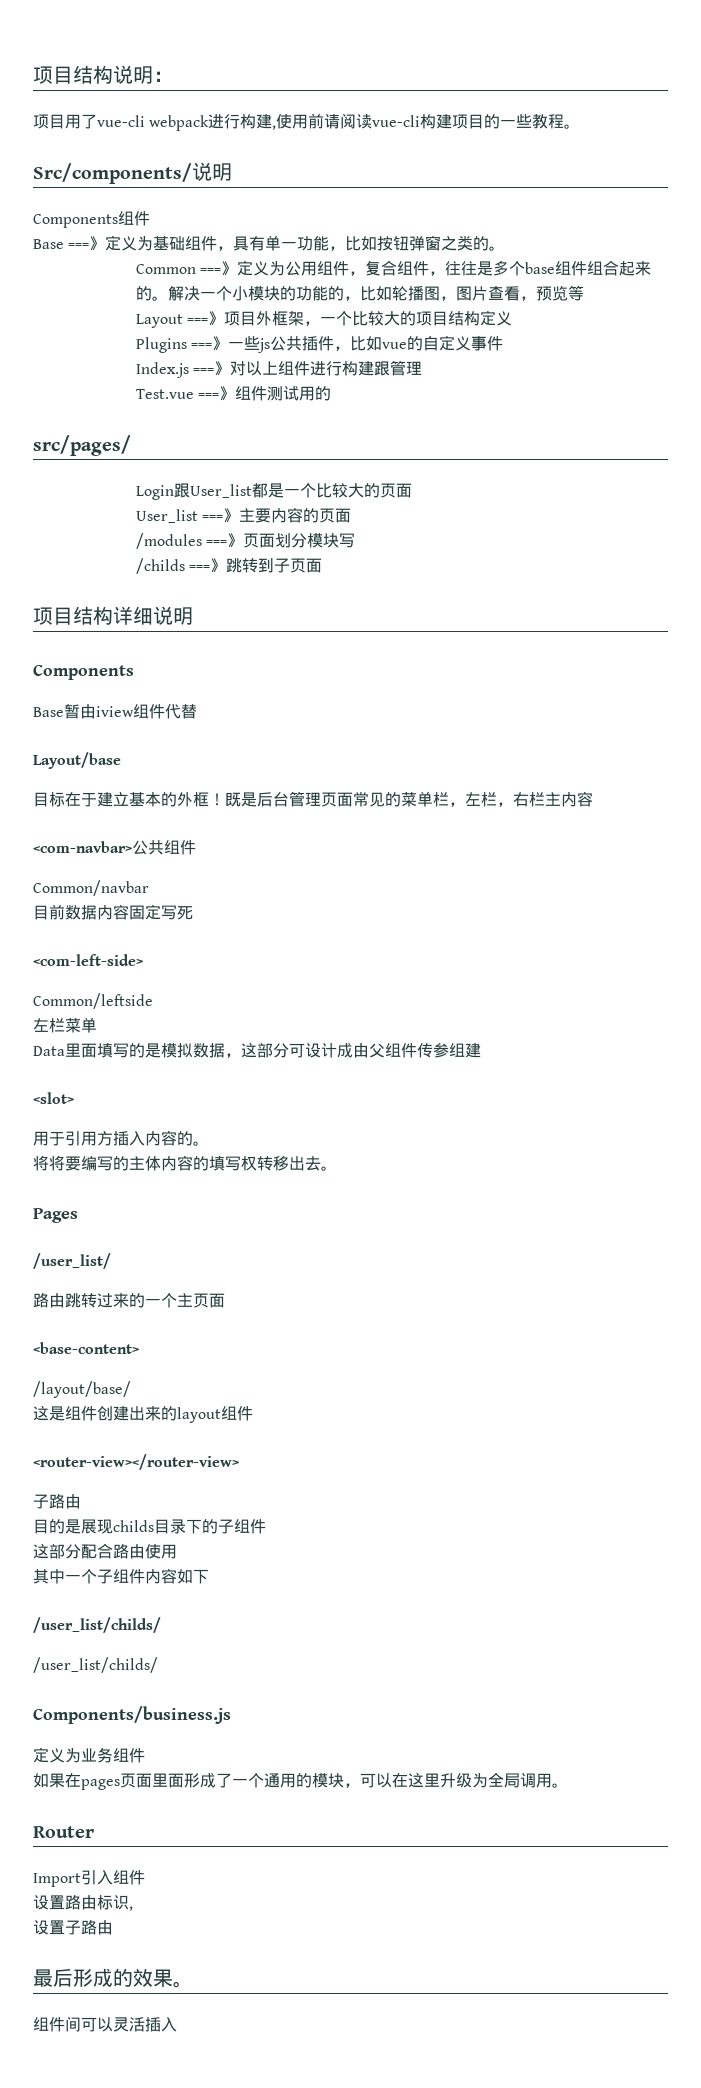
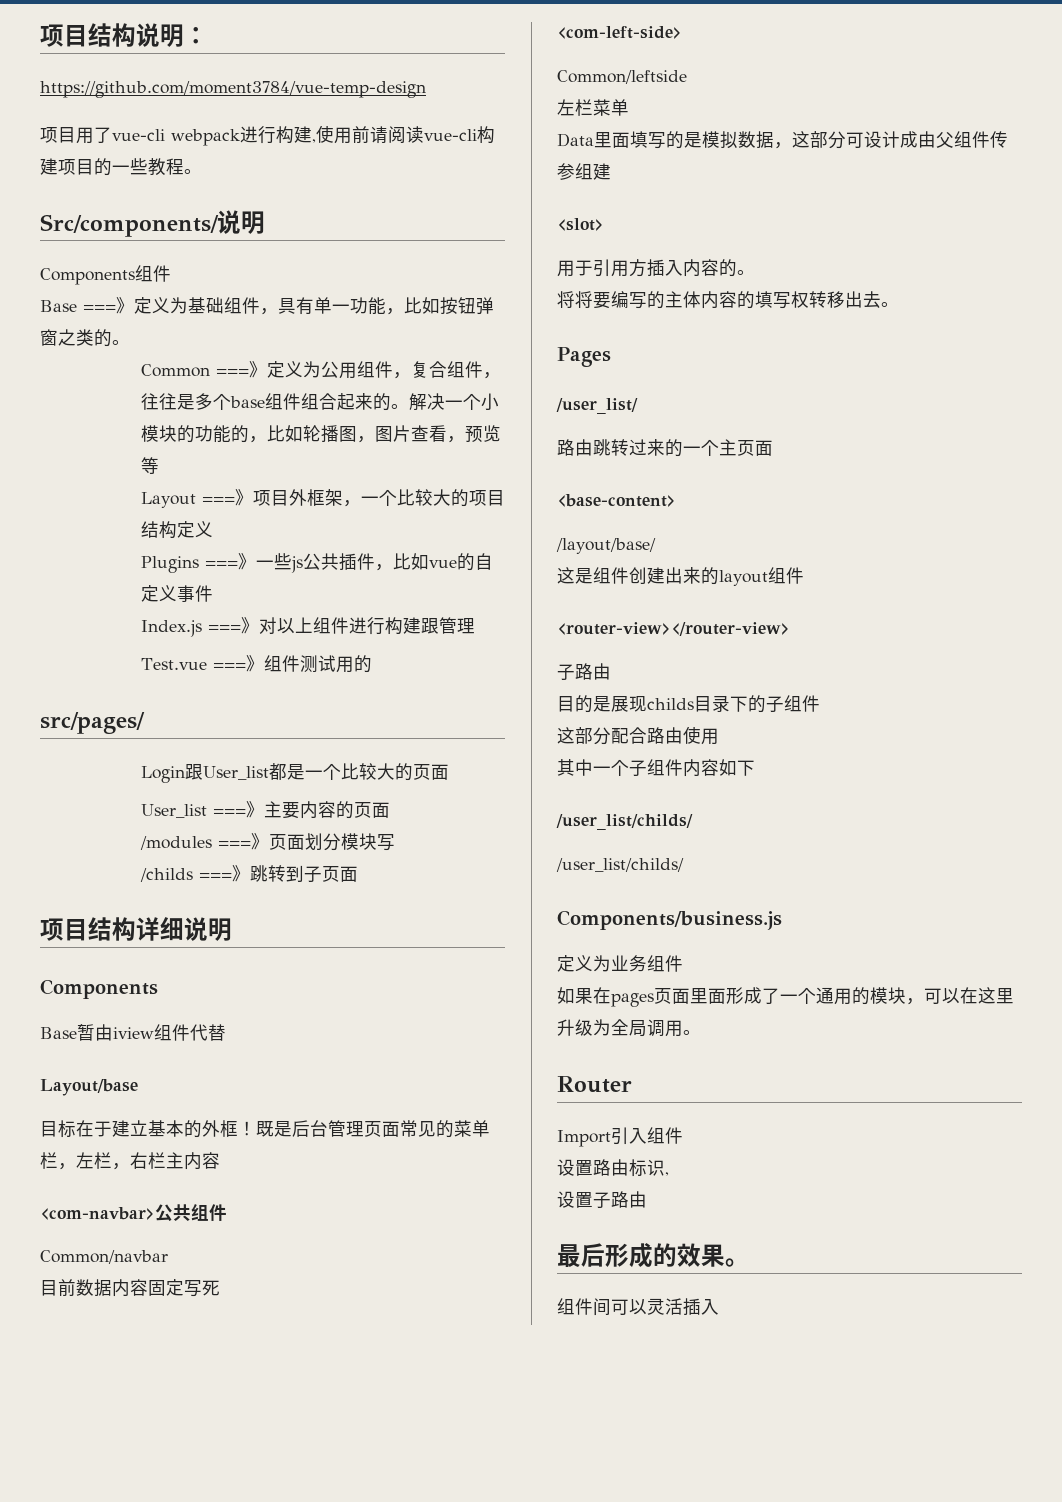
+ https://github.com/moment3784/vue-temp-design

